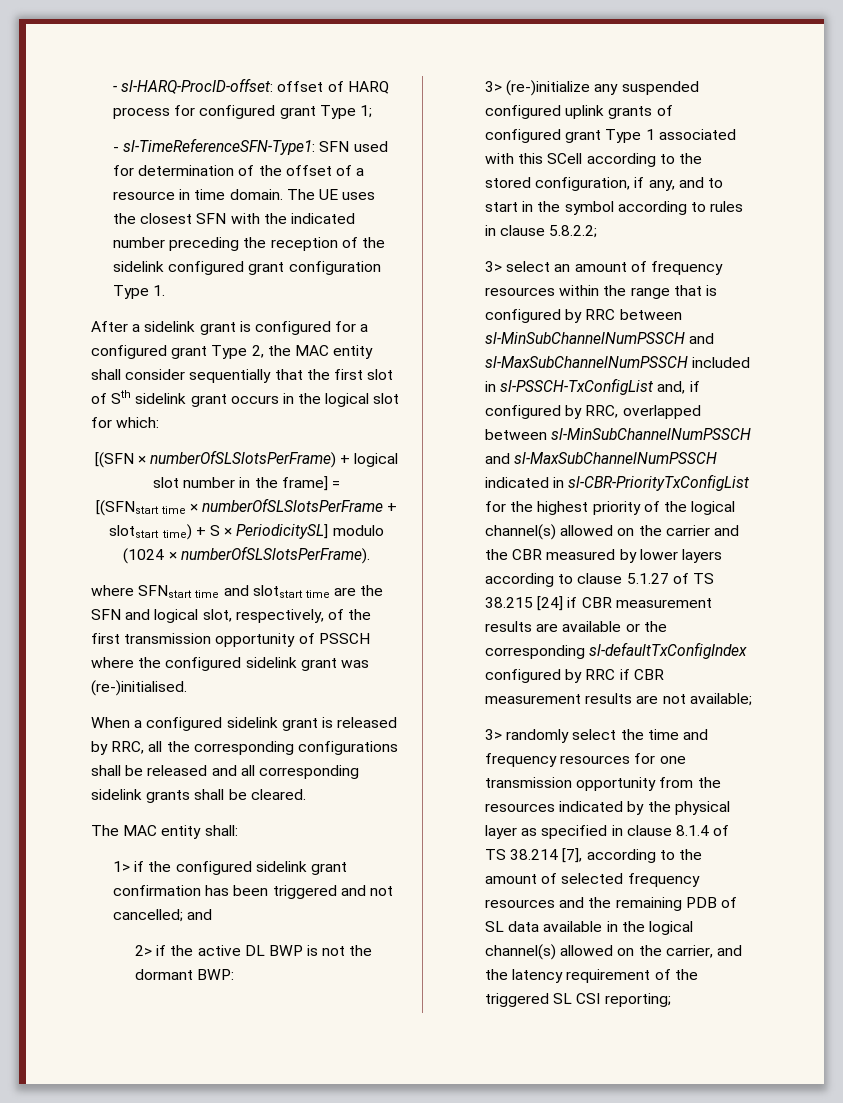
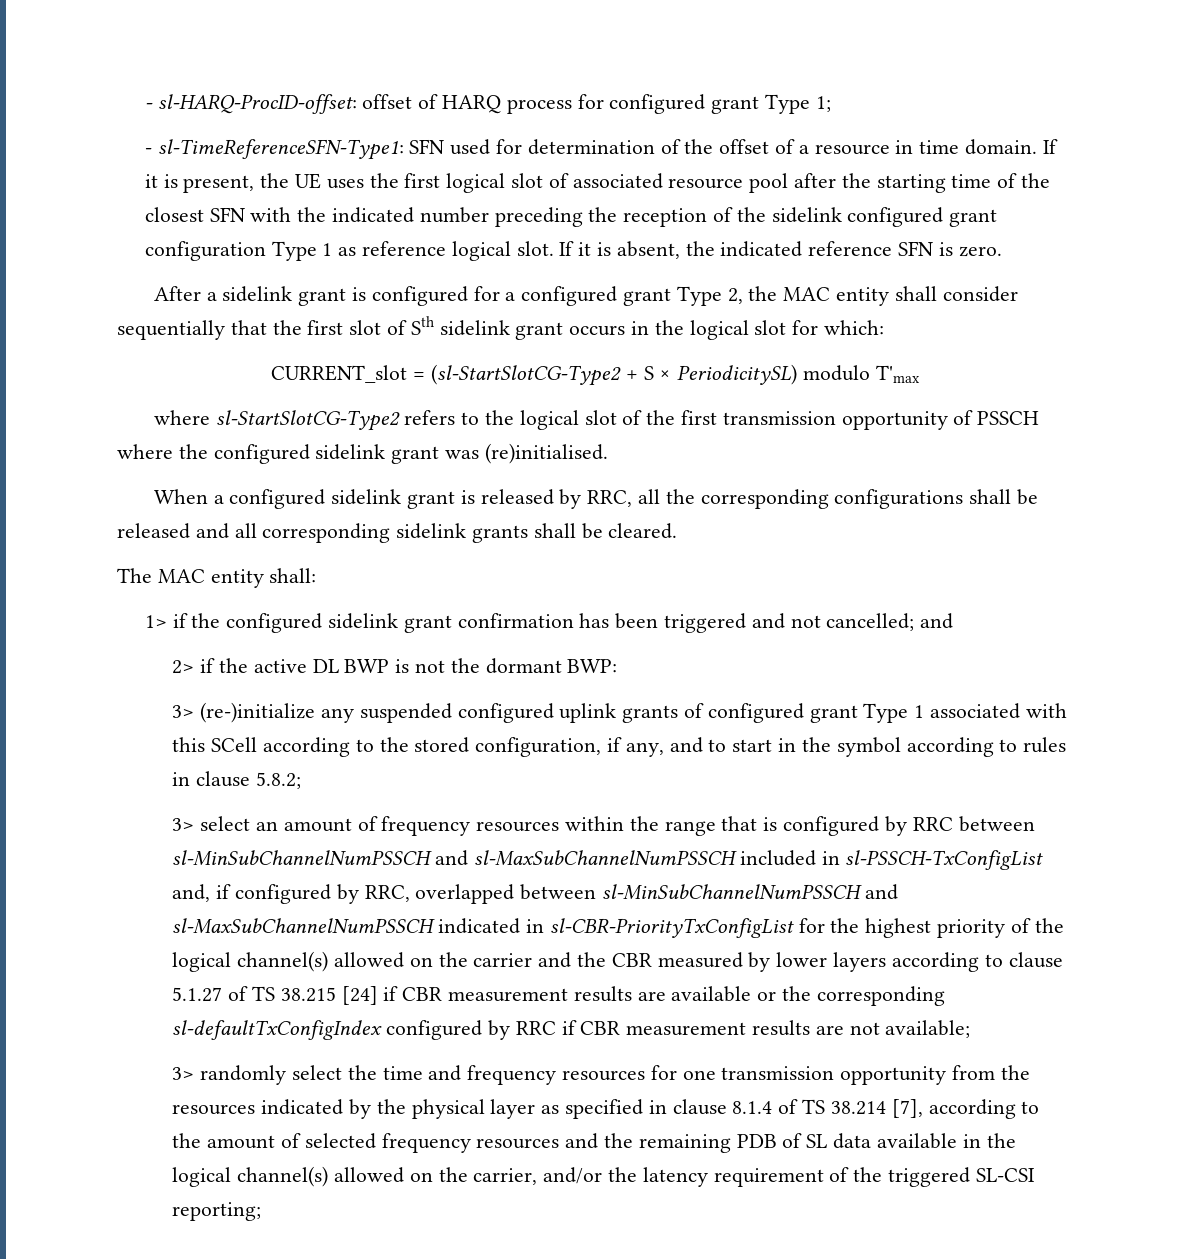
- The UE uses the closest SFN with the indicated number preceding the reception of the sidelink configured grant configuration Type 1.
+ If it is present, the UE uses the first logical slot of associated resource pool after the starting time of the closest SFN with the indicated number preceding the reception of the sidelink configured grant configuration Type 1 as reference logical slot. If it is absent, the indicated reference SFN is zero.
- [(SFN × numberOfSLSlotsPerFrame) + logical slot number in the frame] =
- [(SFNstart time × numberOfSLSlotsPerFrame + slotstart time) + S × PeriodicitySL] modulo (1024 × numberOfSLSlotsPerFrame).
- where SFNstart time and slotstart time are the SFN and logical slot, respectively, of the first transmission opportunity of PSSCH where the configured sidelink grant was (re-)initialised.
+ CURRENT_slot = (sl-StartSlotCG-Type2 + S × PeriodicitySL) modulo T'max
+ where sl-StartSlotCG-Type2 refers to the logical slot of the first transmission opportunity of PSSCH where the configured sidelink grant was (re)initialised.
- 3> (re-)initialize any suspended configured uplink grants of configured grant Type 1 associated with this SCell according to the stored configuration, if any, and to start in the symbol according to rules in clause 5.8.2.2;
+ 3> (re-)initialize any suspended configured uplink grants of configured grant Type 1 associated with this SCell according to the stored configuration, if any, and to start in the symbol according to rules in clause 5.8.2;
- 3> randomly select the time and frequency resources for one transmission opportunity from the resources indicated by the physical layer as specified in clause 8.1.4 of TS 38.214 [7], according to the amount of selected frequency resources and the remaining PDB of SL data available in the logical channel(s) allowed on the carrier, and the latency requirement of the triggered SL CSI reporting;
+ 3> randomly select the time and frequency resources for one transmission opportunity from the resources indicated by the physical layer as specified in clause 8.1.4 of TS 38.214 [7], according to the amount of selected frequency resources and the remaining PDB of SL data available in the logical channel(s) allowed on the carrier, and/or the latency requirement of the triggered SL-CSI reporting;

